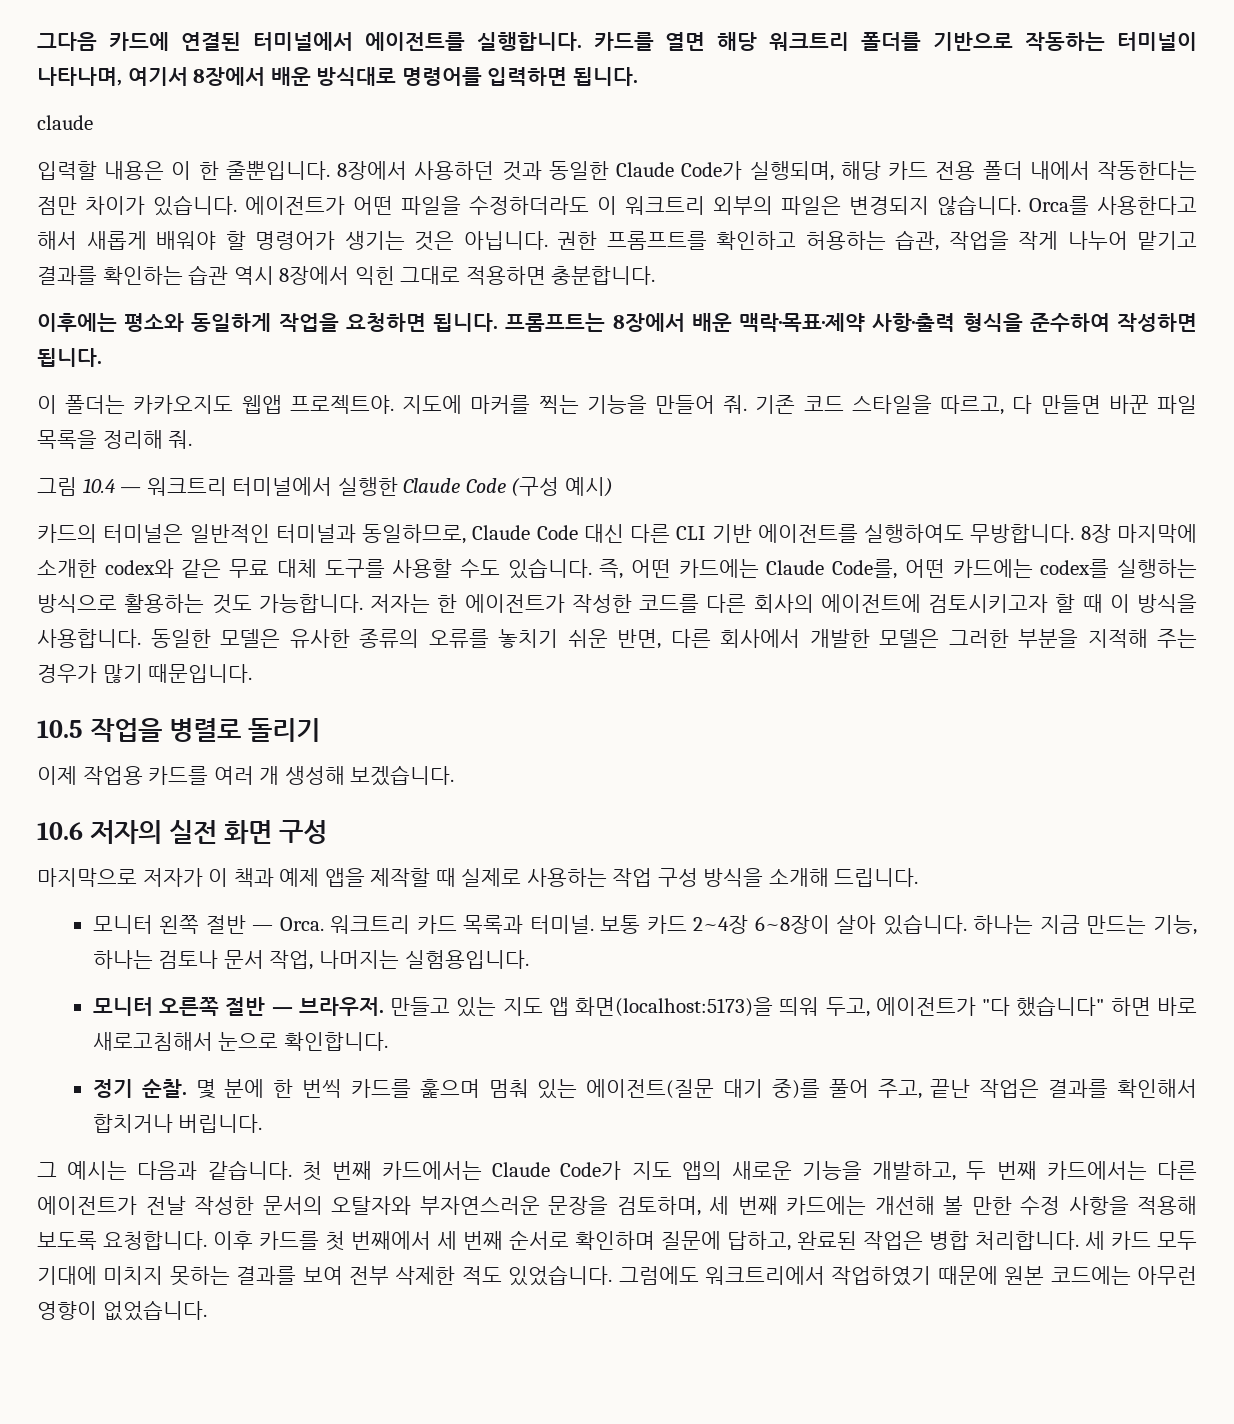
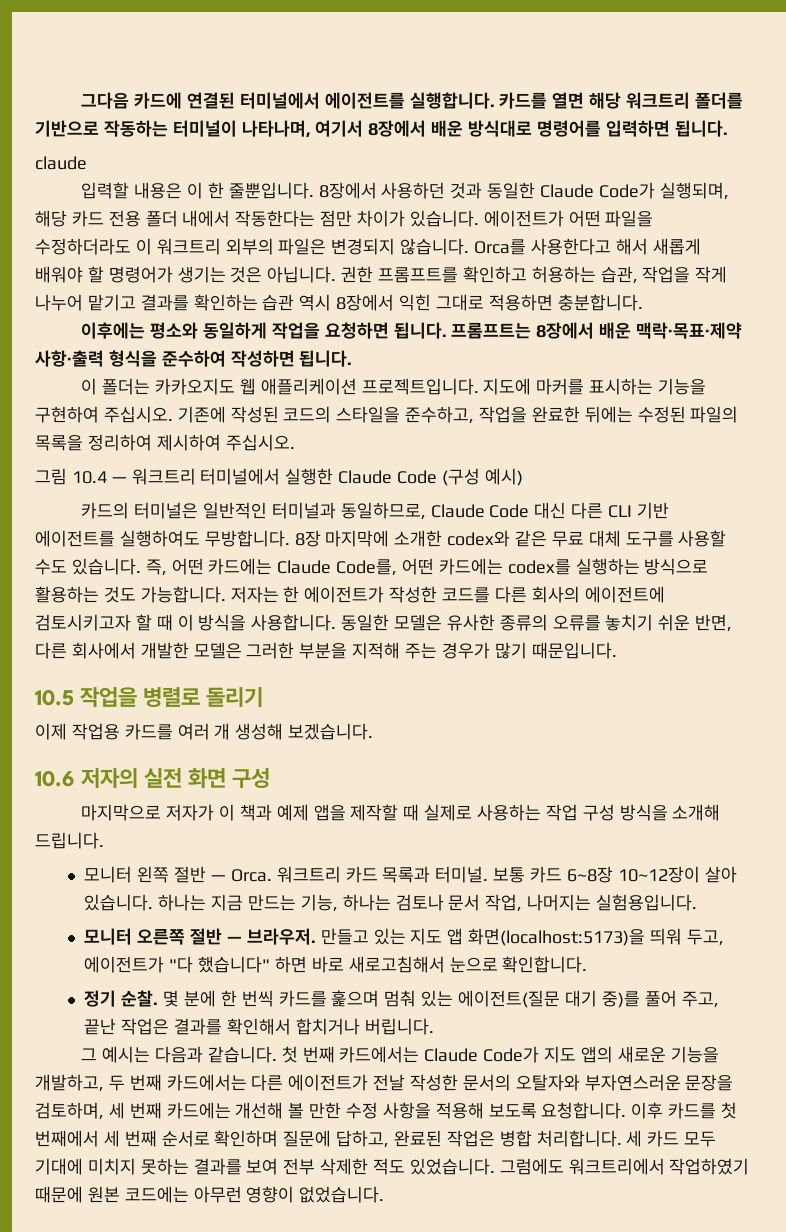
- 이 폴더는 카카오지도 웹앱 프로젝트야. 지도에 마커를 찍는 기능을 만들어 줘. 기존 코드 스타일을 따르고, 다 만들면 바꾼 파일 목록을 정리해 줘.
+ 이 폴더는 카카오지도 웹 애플리케이션 프로젝트입니다. 지도에 마커를 표시하는 기능을 구현하여 주십시오. 기존에 작성된 코드의 스타일을 준수하고, 작업을 완료한 뒤에는 수정된 파일의 목록을 정리하여 제시하여 주십시오.
- 보통 카드 2~4장 6~8장이 살아 있습니다.
+ 보통 카드 6~8장 10~12장이 살아 있습니다.

